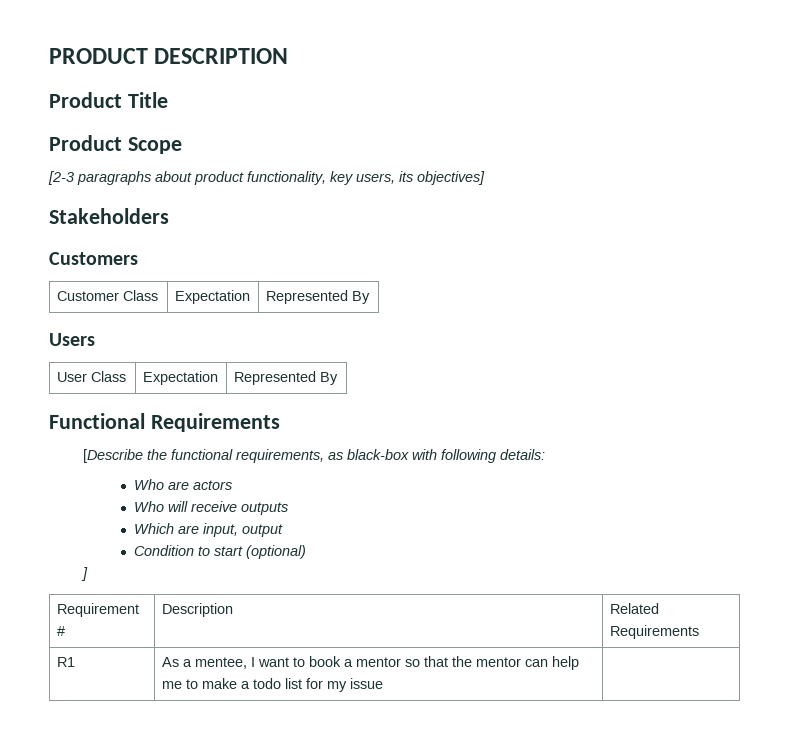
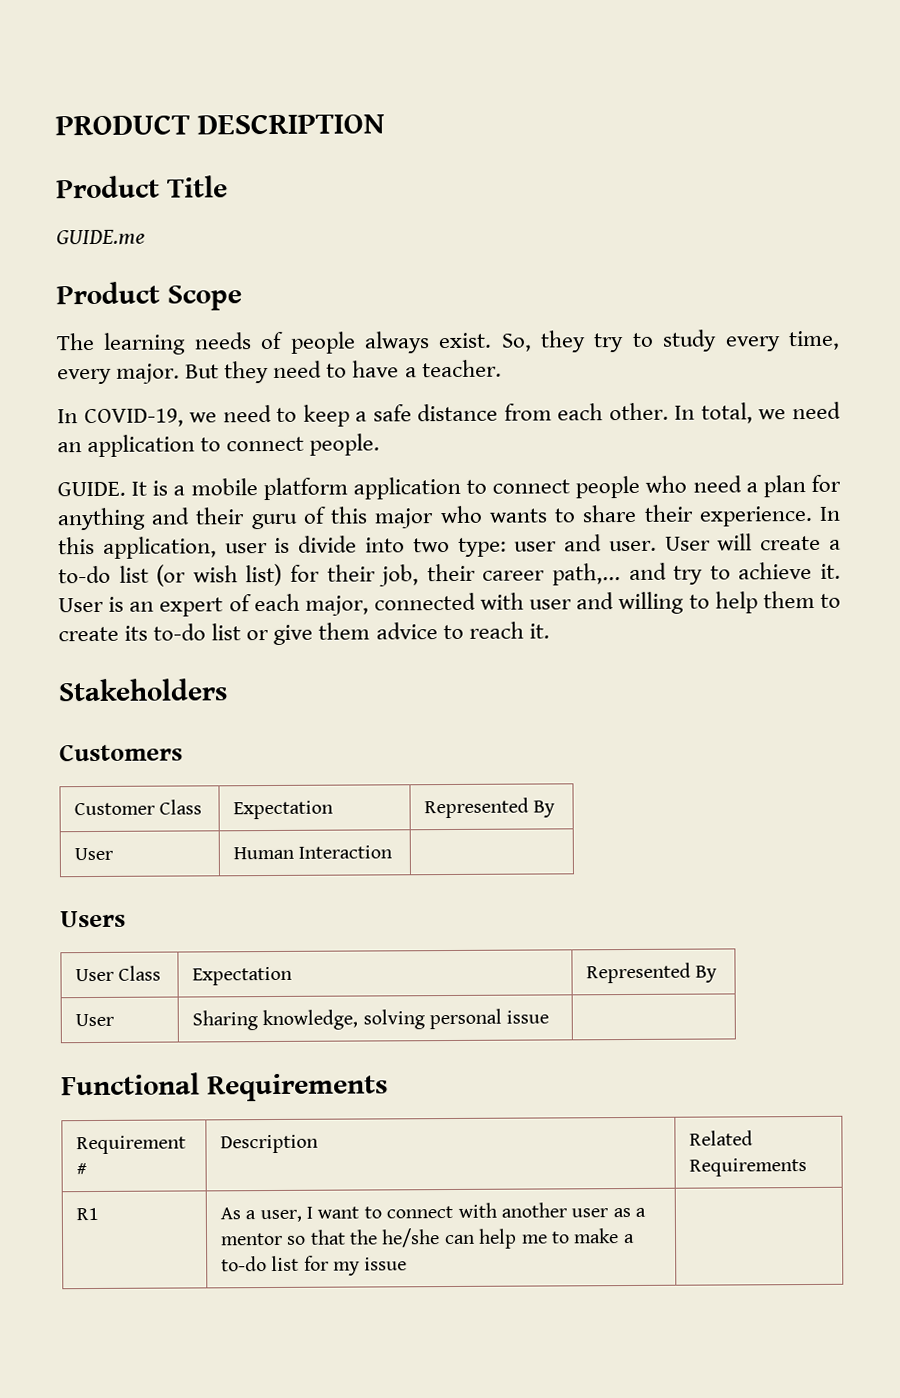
+ GUIDE.me
- [2-3 paragraphs about product functionality, key users, its objectives]
+ The learning needs of people always exist. So, they try to study every time, every major. But they need to have a teacher.
+ In COVID-19, we need to keep a safe distance from each other. In total, we need an application to connect people.
+ GUIDE. It is a mobile platform application to connect people who need a plan for anything and their guru of this major who wants to share their experience. In this application, user is divide into two type: user and user. User will create a to-do list (or wish list) for their job, their career path,... and try to achieve it. User is an expert of each major, connected with user and willing to help them to create its to-do list or give them advice to reach it.
+ User | Human Interaction |
+ User | Sharing knowledge, solving personal issue |
  Functional Requirements
- [Describe the functional requirements, as black-box with following details:
- Who are actors
- Who will receive outputs
- Which are input, output
- Condition to start (optional)
- ]
- R1 | As a mentee, I want to book a mentor so that the mentor can help me to make a todo list for my issue |
+ R1 | As a user, I want to connect with another user as a mentor so that the he/she can help me to make a to-do list for my issue |

